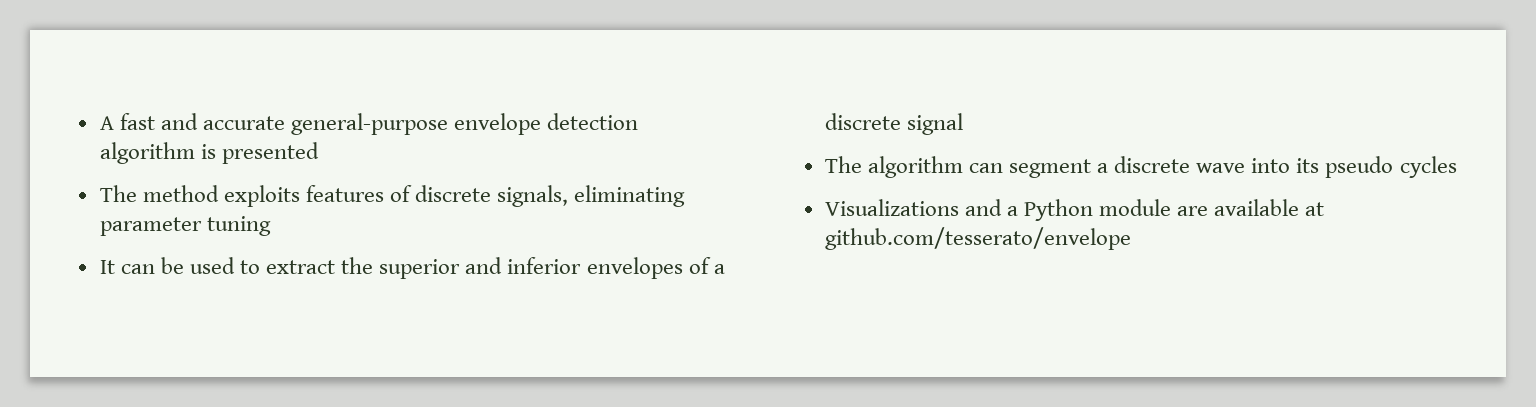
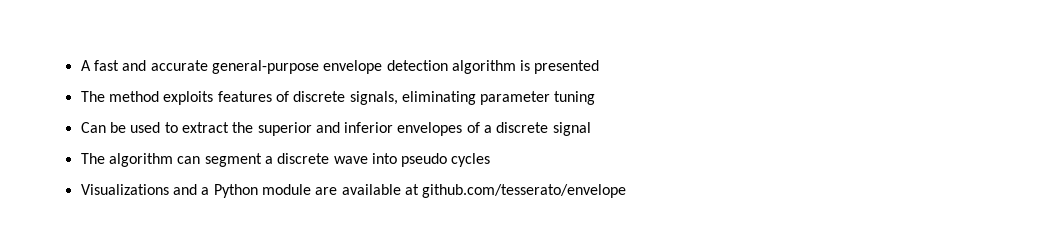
- It can be used to extract the superior and inferior envelopes of a discrete signal
+ Can be used to extract the superior and inferior envelopes of a discrete signal
- The algorithm can segment a discrete wave into its pseudo cycles
+ The algorithm can segment a discrete wave into pseudo cycles

